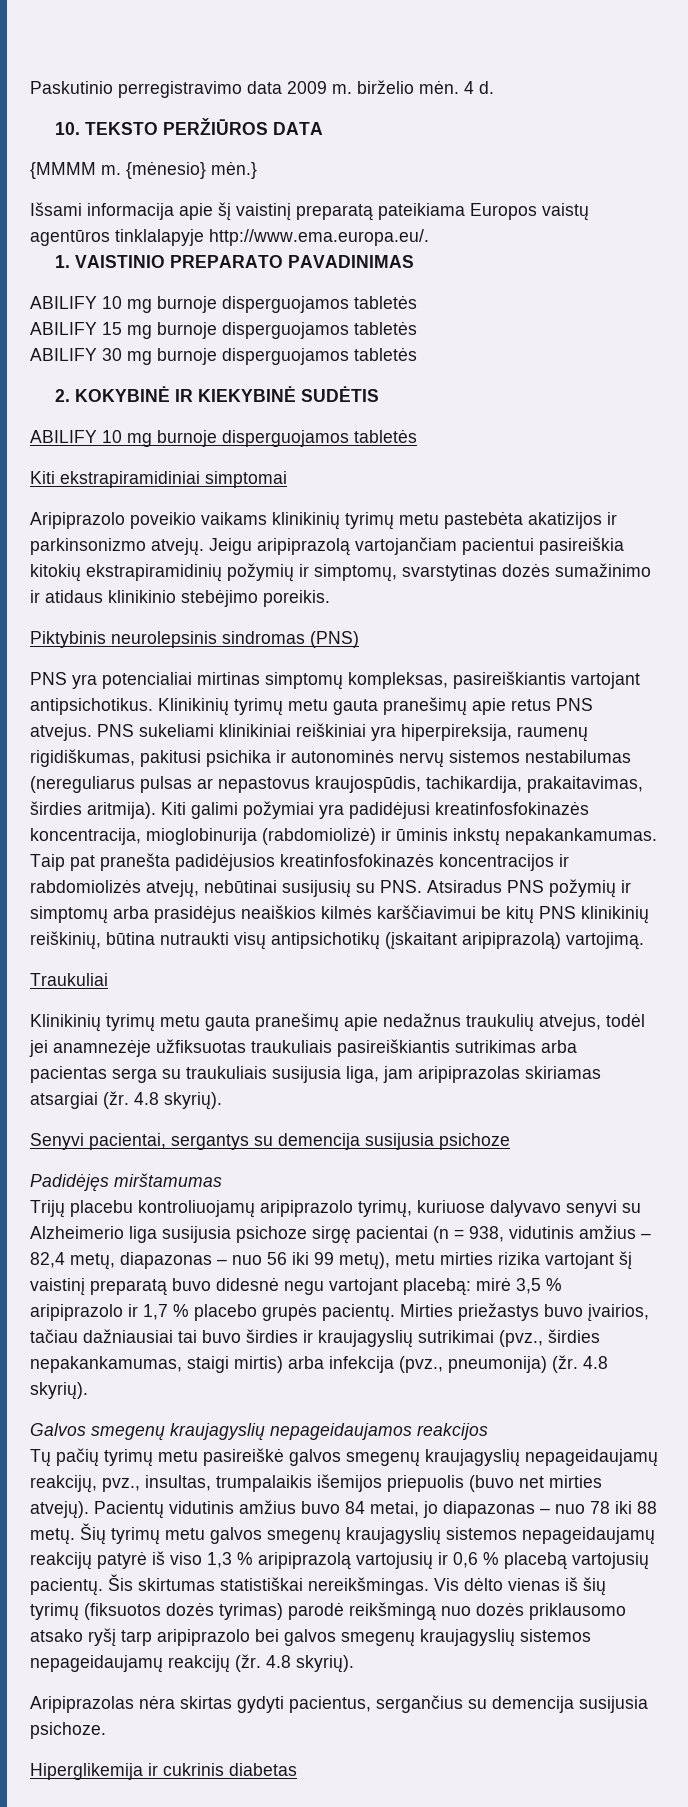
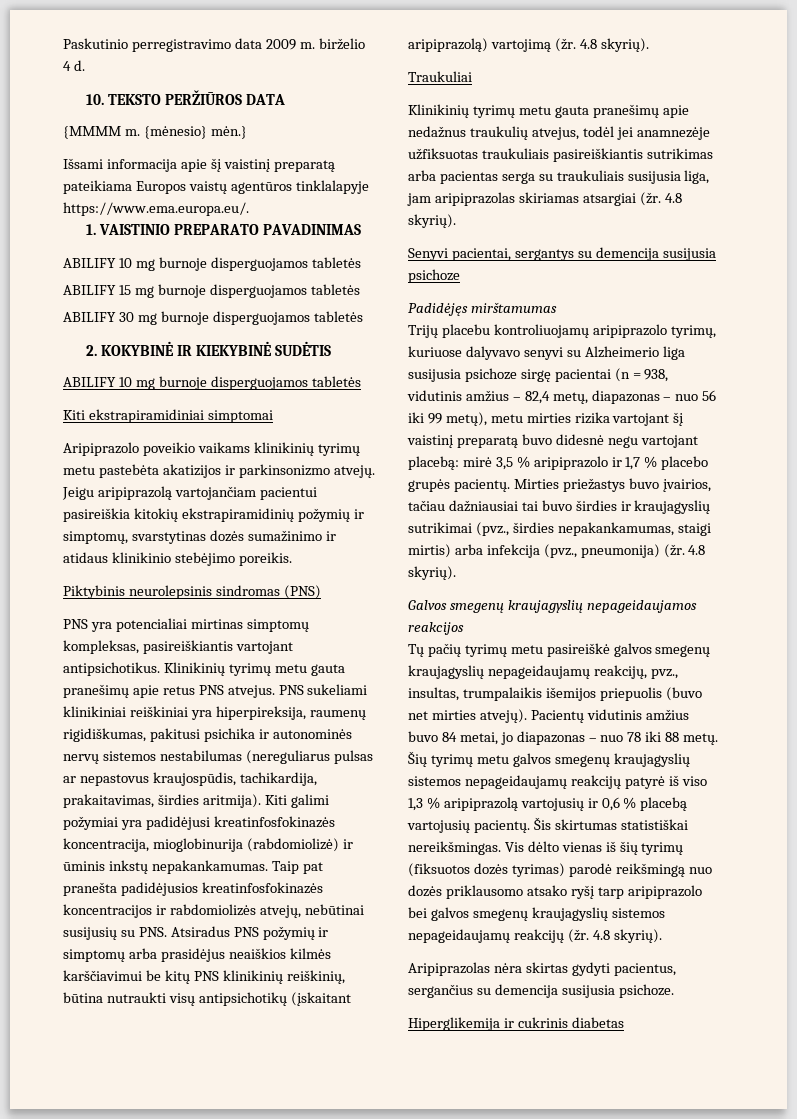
- Paskutinio perregistravimo data 2009 m. birželio mėn. 4 d.
+ Paskutinio perregistravimo data 2009 m. birželio 4 d.
- Išsami informacija apie šį vaistinį preparatą pateikiama Europos vaistų agentūros tinklalapyje http://www.ema.europa.eu/.
+ Išsami informacija apie šį vaistinį preparatą pateikiama Europos vaistų agentūros tinklalapyje https://www.ema.europa.eu/.
- Taip pat pranešta padidėjusios kreatinfosfokinazės koncentracijos ir rabdomiolizės atvejų, nebūtinai susijusių su PNS. Atsiradus PNS požymių ir simptomų arba prasidėjus neaiškios kilmės karščiavimui be kitų PNS klinikinių reiškinių, būtina nutraukti visų antipsichotikų (įskaitant aripiprazolą) vartojimą.
+ Taip pat pranešta padidėjusios kreatinfosfokinazės koncentracijos ir rabdomiolizės atvejų, nebūtinai susijusių su PNS. Atsiradus PNS požymių ir simptomų arba prasidėjus neaiškios kilmės karščiavimui be kitų PNS klinikinių reiškinių, būtina nutraukti visų antipsichotikų (įskaitant aripiprazolą) vartojimą (žr. 4.8 skyrių).

